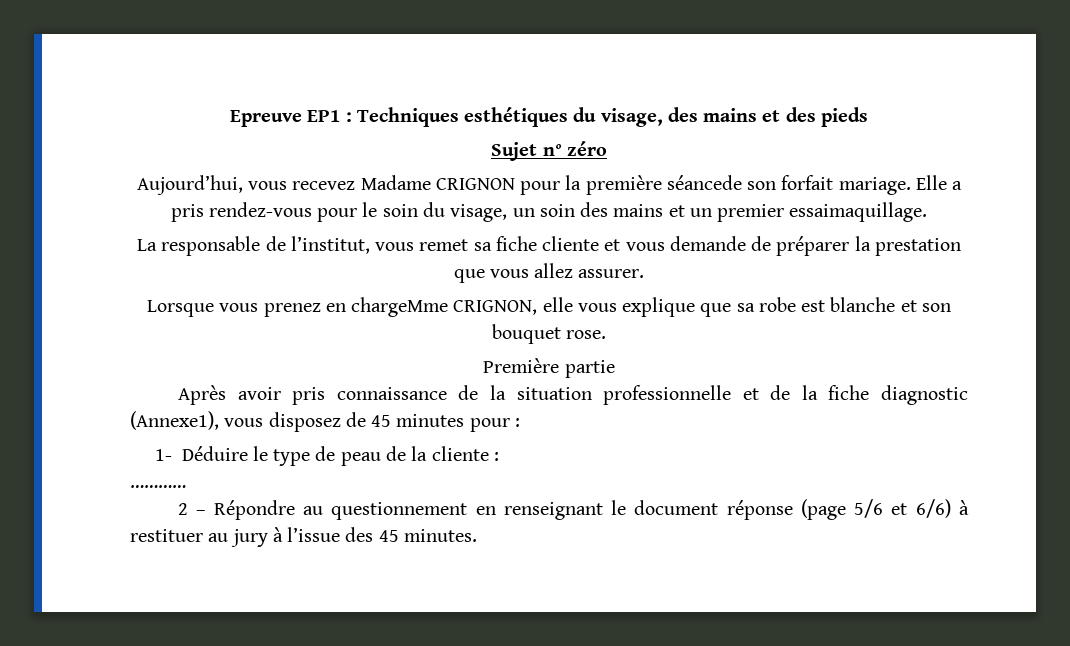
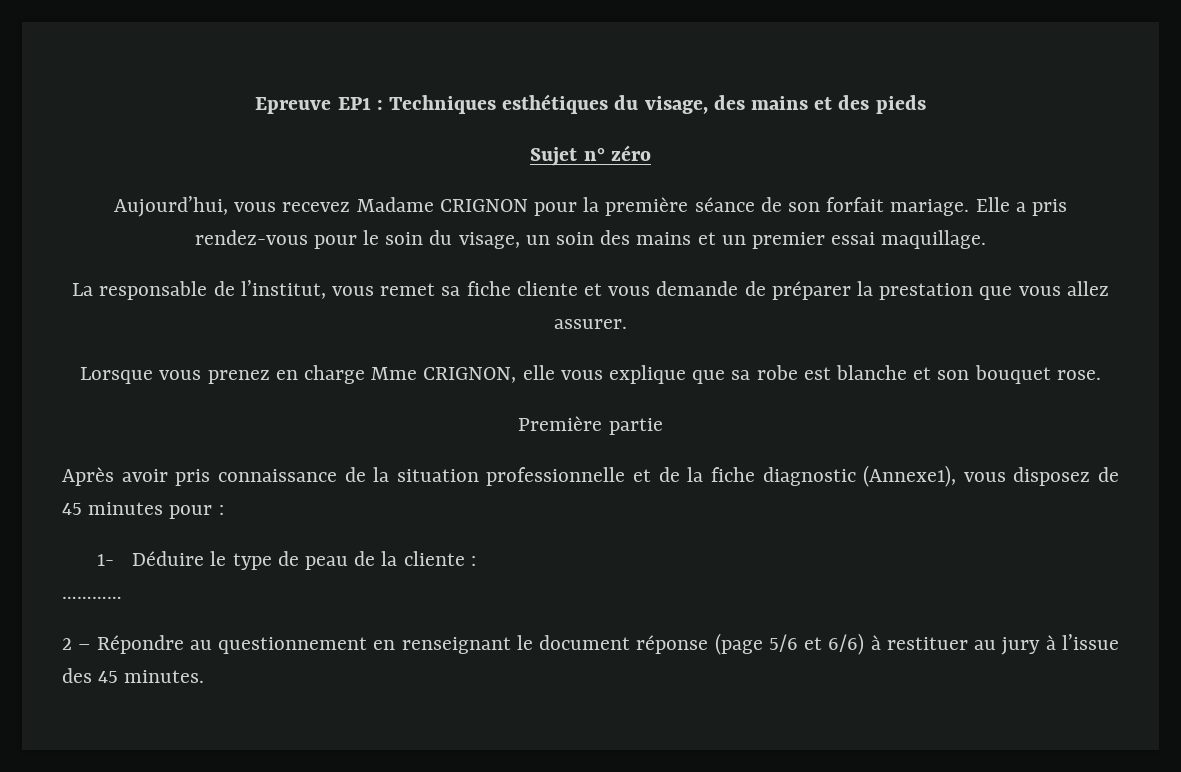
- Aujourd’hui, vous recevez Madame CRIGNON pour la première séancede son forfait mariage.
+ Aujourd’hui, vous recevez Madame CRIGNON pour la première séance de son forfait mariage.
- Elle a pris rendez-vous pour le soin du visage, un soin des mains et un premier essaimaquillage.
+ Elle a pris rendez-vous pour le soin du visage, un soin des mains et un premier essai maquillage.
- Lorsque vous prenez en chargeMme CRIGNON, elle vous explique que sa robe est blanche et son bouquet rose.
+ Lorsque vous prenez en charge Mme CRIGNON, elle vous explique que sa robe est blanche et son bouquet rose.

